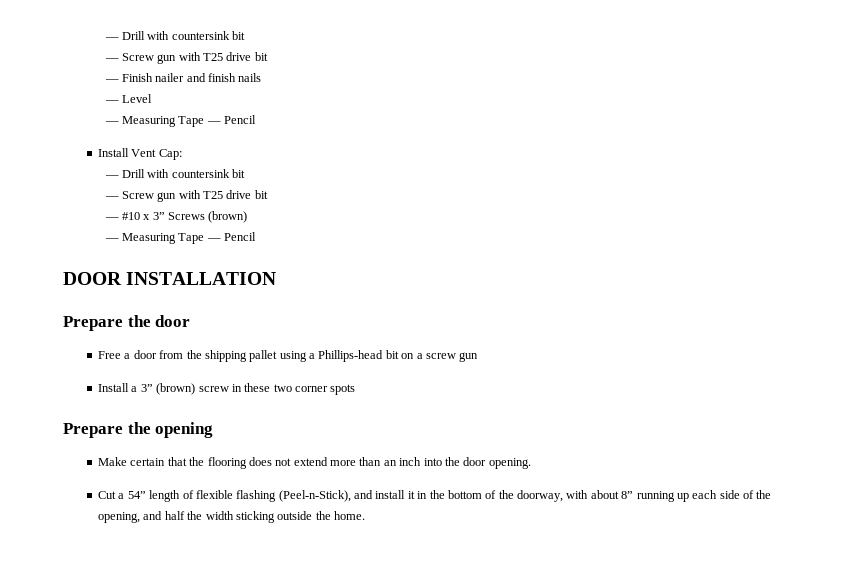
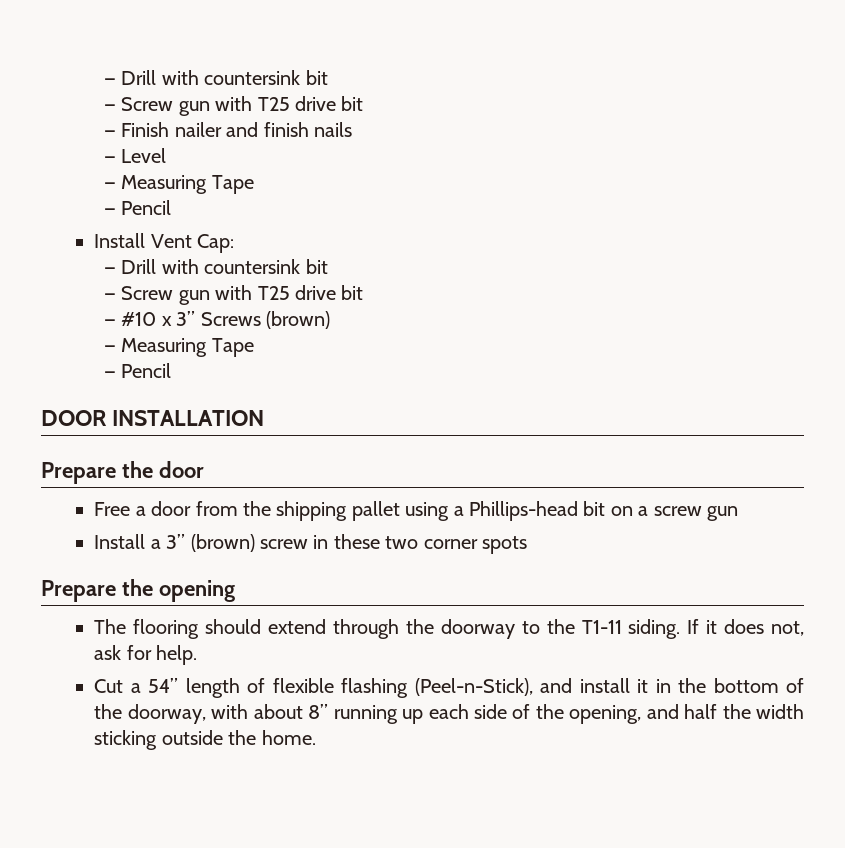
  — Level
- — Measuring Tape — Pencil
+ — Measuring Tape
+ — Pencil
  — #10 x 3” Screws (brown)
- — Measuring Tape — Pencil
+ — Measuring Tape
+ — Pencil
- Make certain that the flooring does not extend more than an inch into the door opening.
+ The flooring should extend through the doorway to the T1-11 siding. If it does not, ask for help.

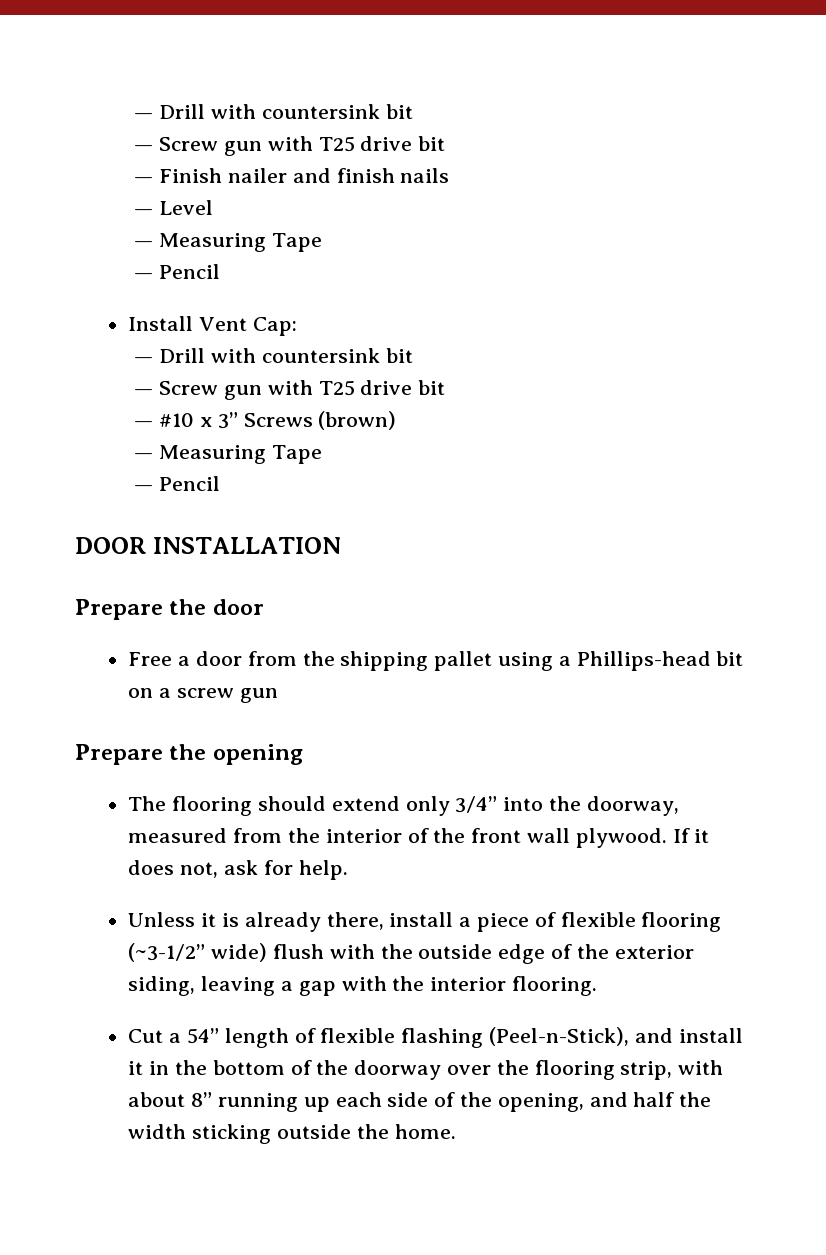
- Install a 3” (brown) screw in these two corner spots
- The flooring should extend through the doorway to the T1-11 siding.
+ The flooring should extend only 3/4” into the doorway, measured from the interior of the front wall plywood.
+ Unless it is already there, install a piece of flexible flooring (~3-1/2” wide) flush with the outside edge of the exterior siding, leaving a gap with the interior flooring.
- Cut a 54” length of flexible flashing (Peel-n-Stick), and install it in the bottom of the doorway, with about 8” running up each side of the opening, and half the width sticking outside the home.
+ Cut a 54” length of flexible flashing (Peel-n-Stick), and install it in the bottom of the doorway over the flooring strip, with about 8” running up each side of the opening, and half the width sticking outside the home.

